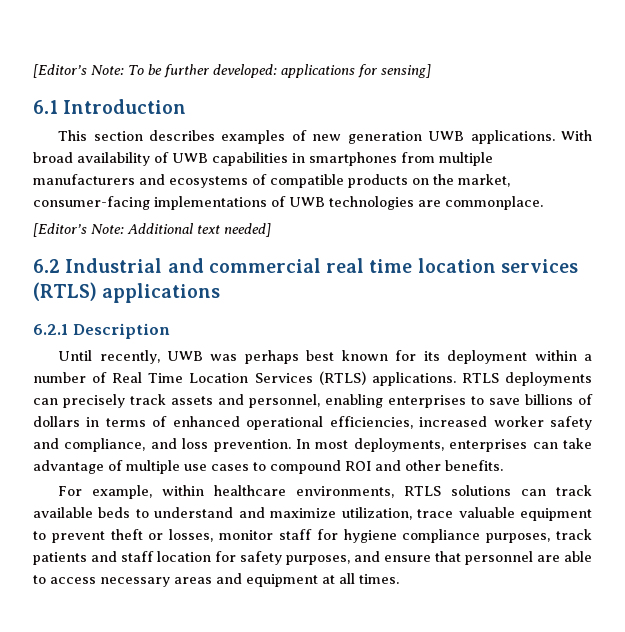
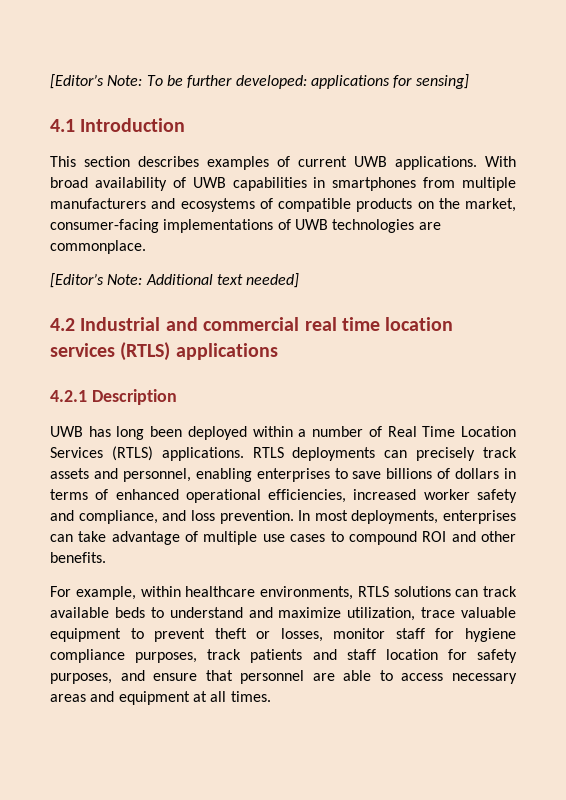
- 6.1 Introduction
+ 4.1 Introduction
- This section describes examples of new generation UWB applications.
+ This section describes examples of current UWB applications.
- 6.2 Industrial and commercial real time location services (RTLS) applications
+ 4.2 Industrial and commercial real time location services (RTLS) applications
- 6.2.1 Description
+ 4.2.1 Description
- Until recently, UWB was perhaps best known for its deployment within a number of Real Time Location Services (RTLS) applications.
+ UWB has long been deployed within a number of Real Time Location Services (RTLS) applications.

